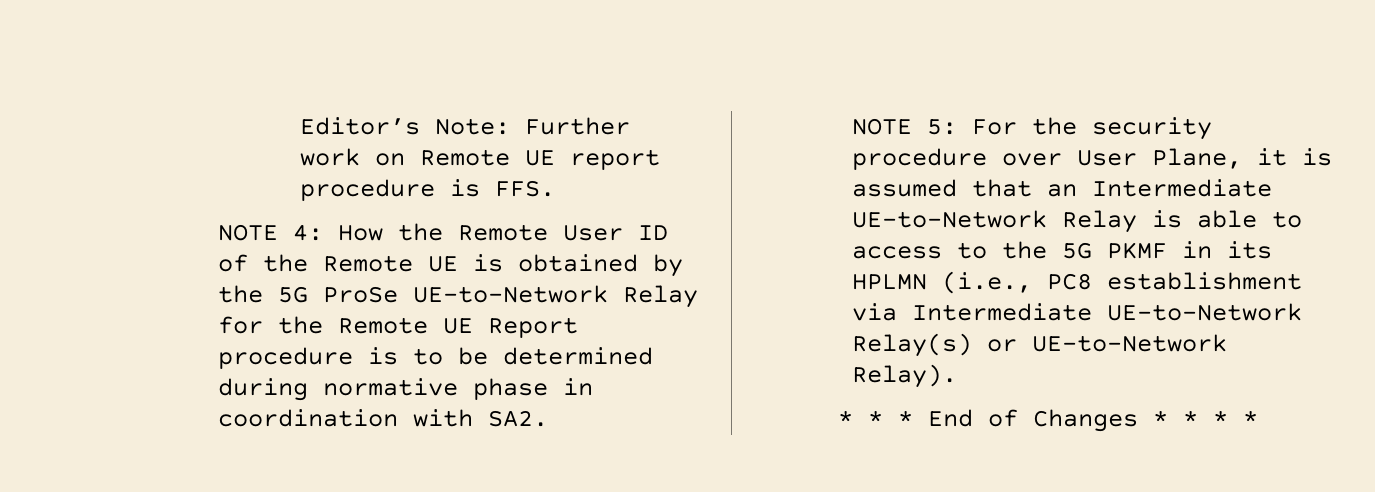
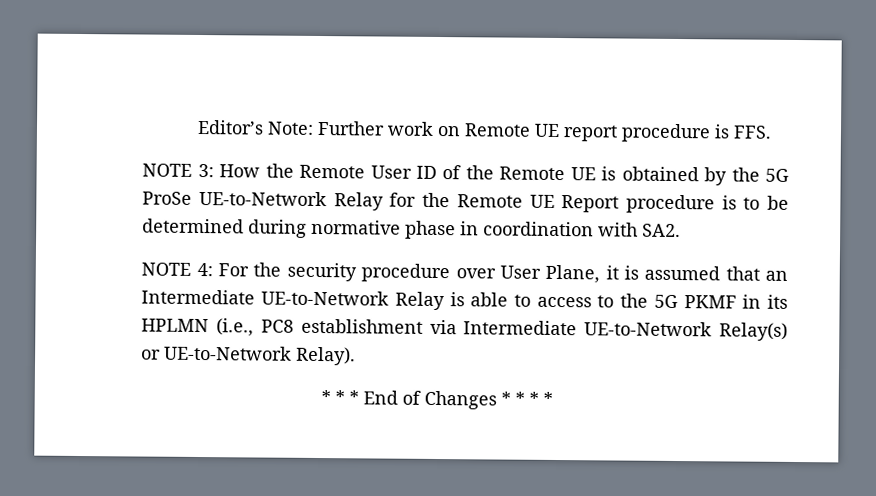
- NOTE 4: How the Remote User ID of the Remote UE is obtained by the 5G ProSe UE-to-Network Relay for the Remote UE Report procedure is to be determined during normative phase in coordination with SA2.
+ NOTE 3: How the Remote User ID of the Remote UE is obtained by the 5G ProSe UE-to-Network Relay for the Remote UE Report procedure is to be determined during normative phase in coordination with SA2.
- NOTE 5: For the security procedure over User Plane, it is assumed that an Intermediate UE-to-Network Relay is able to access to the 5G PKMF in its HPLMN (i.e., PC8 establishment via Intermediate UE-to-Network Relay(s) or UE-to-Network Relay).
+ NOTE 4: For the security procedure over User Plane, it is assumed that an Intermediate UE-to-Network Relay is able to access to the 5G PKMF in its HPLMN (i.e., PC8 establishment via Intermediate UE-to-Network Relay(s) or UE-to-Network Relay).

